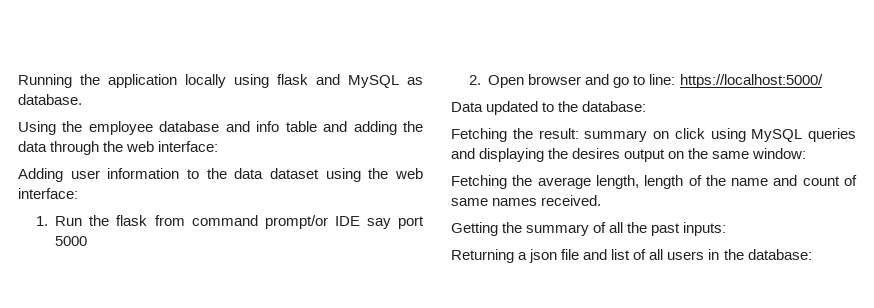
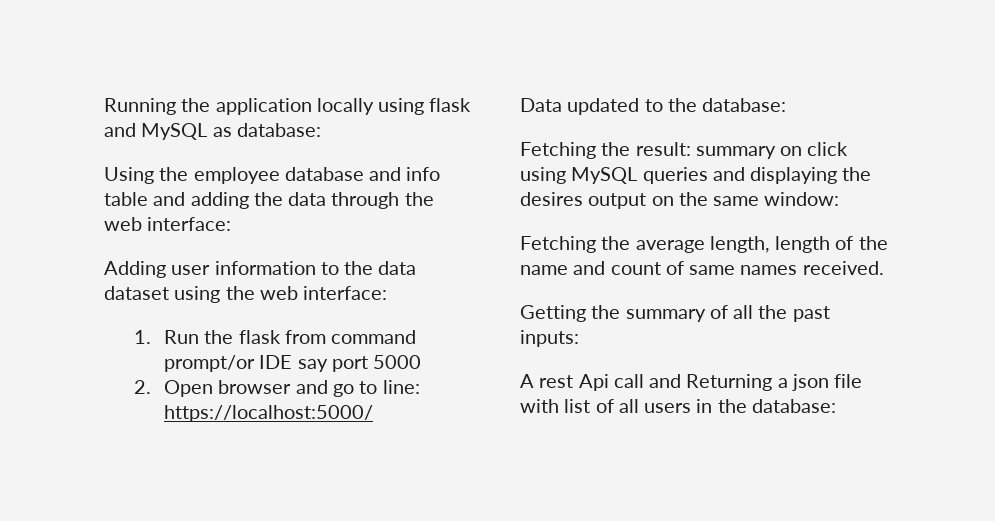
- Running the application locally using flask and MySQL as database.
+ Running the application locally using flask and MySQL as database:
- Returning a json file and list of all users in the database:
+ A rest Api call and Returning a json file with list of all users in the database:

